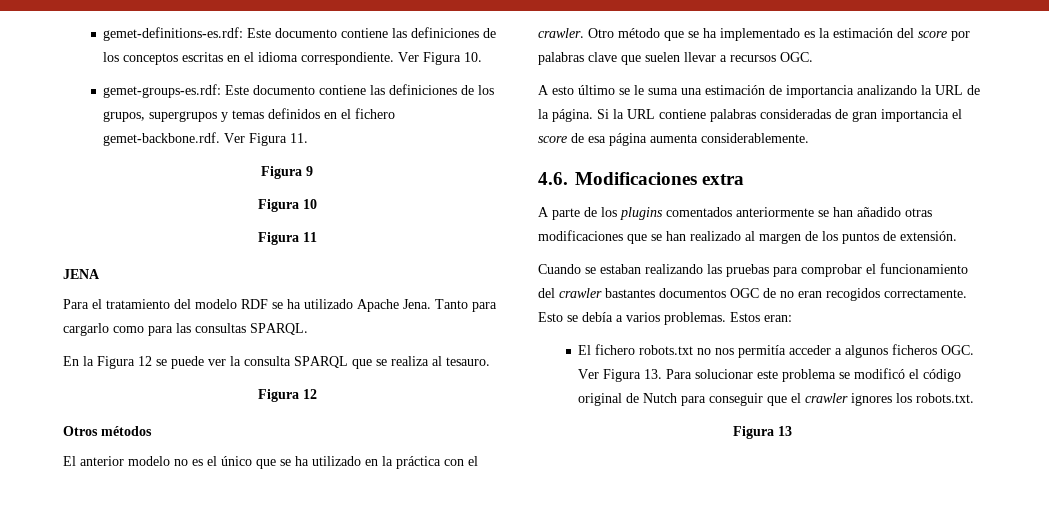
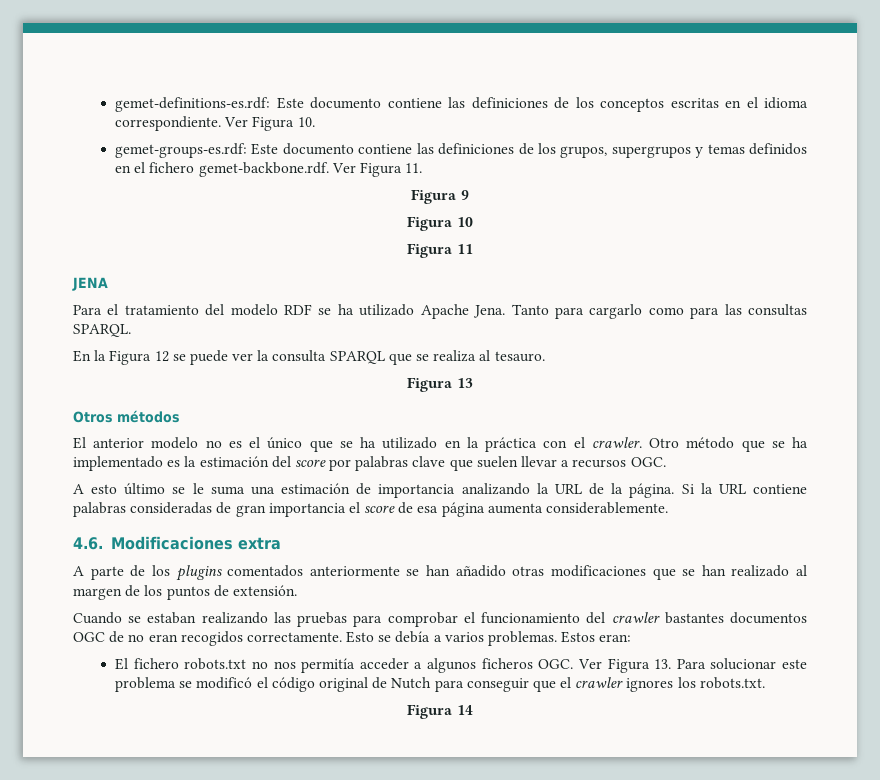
  En la Figura 12 se puede ver la consulta SPARQL que se realiza al tesauro.
- Figura 12
+ Figura 13
- Figura 13
+ Figura 14

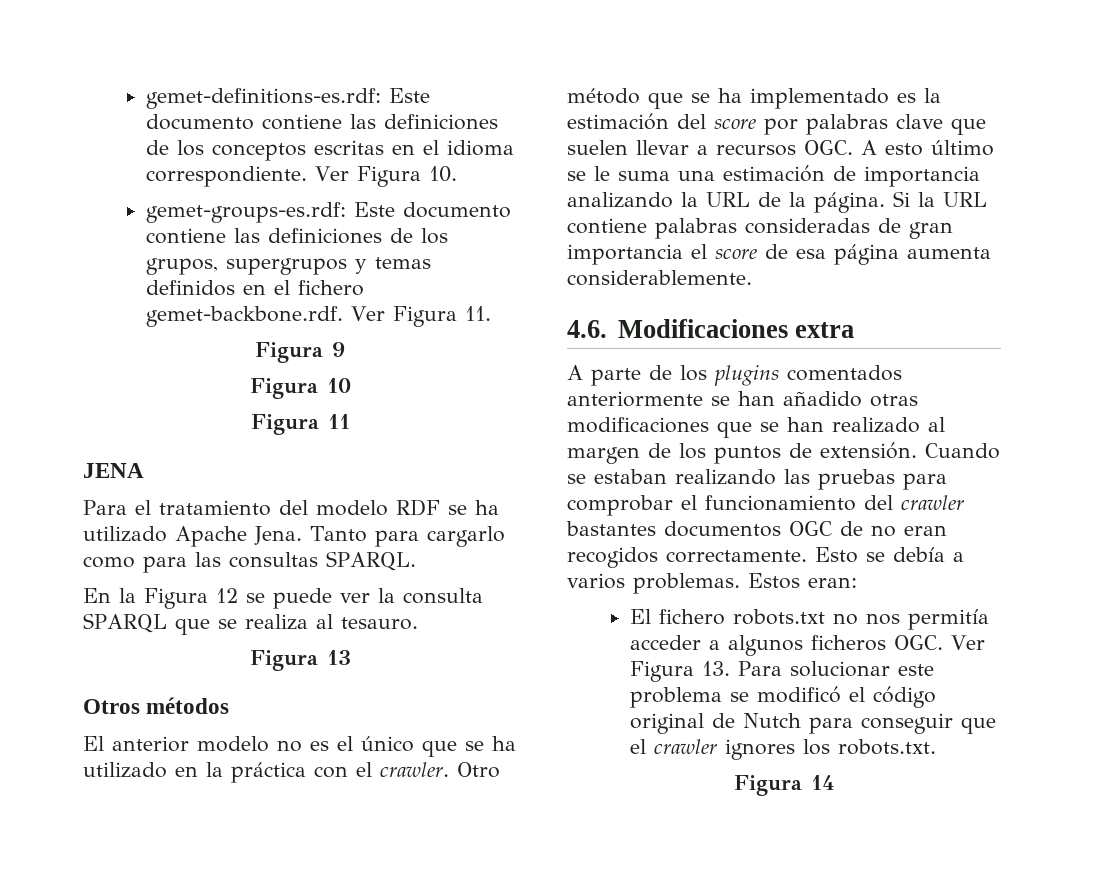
- Otro método que se ha implementado es la estimación del score por palabras clave que suelen llevar a recursos OGC.
- A esto último se le suma una estimación de importancia analizando la URL de la página.
+ Otro método que se ha implementado es la estimación del score por palabras clave que suelen llevar a recursos OGC. A esto último se le suma una estimación de importancia analizando la URL de la página.
- A parte de los plugins comentados anteriormente se han añadido otras modificaciones que se han realizado al margen de los puntos de extensión.
- Cuando se estaban realizando las pruebas para comprobar el funcionamiento del crawler bastantes documentos OGC de no eran recogidos correctamente.
+ A parte de los plugins comentados anteriormente se han añadido otras modificaciones que se han realizado al margen de los puntos de extensión. Cuando se estaban realizando las pruebas para comprobar el funcionamiento del crawler bastantes documentos OGC de no eran recogidos correctamente.

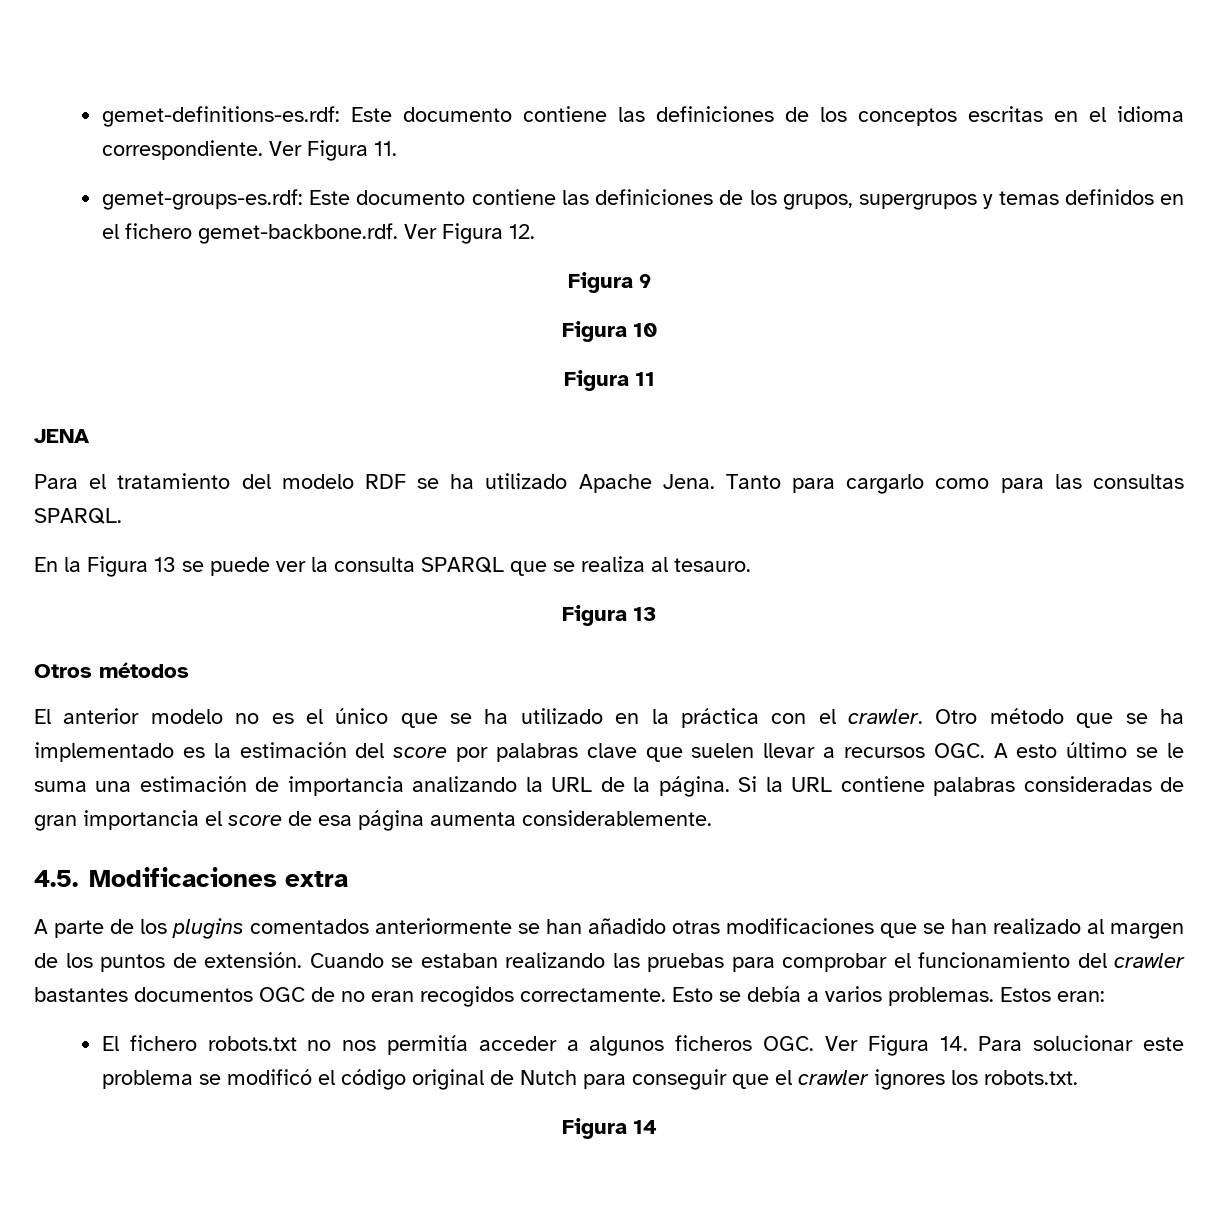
- Ver Figura 10.
+ Ver Figura 11.
- gemet-groups-es.rdf: Este documento contiene las definiciones de los grupos, supergrupos y temas definidos en el fichero gemet-backbone.rdf. Ver Figura 11.
+ gemet-groups-es.rdf: Este documento contiene las definiciones de los grupos, supergrupos y temas definidos en el fichero gemet-backbone.rdf. Ver Figura 12.
- En la Figura 12 se puede ver la consulta SPARQL que se realiza al tesauro.
+ En la Figura 13 se puede ver la consulta SPARQL que se realiza al tesauro.
- 4.6. Modificaciones extra
+ 4.5. Modificaciones extra
- El fichero robots.txt no nos permitía acceder a algunos ficheros OGC. Ver Figura 13. Para solucionar este problema se modificó el código original de Nutch para conseguir que el crawler ignores los robots.txt.
+ El fichero robots.txt no nos permitía acceder a algunos ficheros OGC. Ver Figura 14. Para solucionar este problema se modificó el código original de Nutch para conseguir que el crawler ignores los robots.txt.

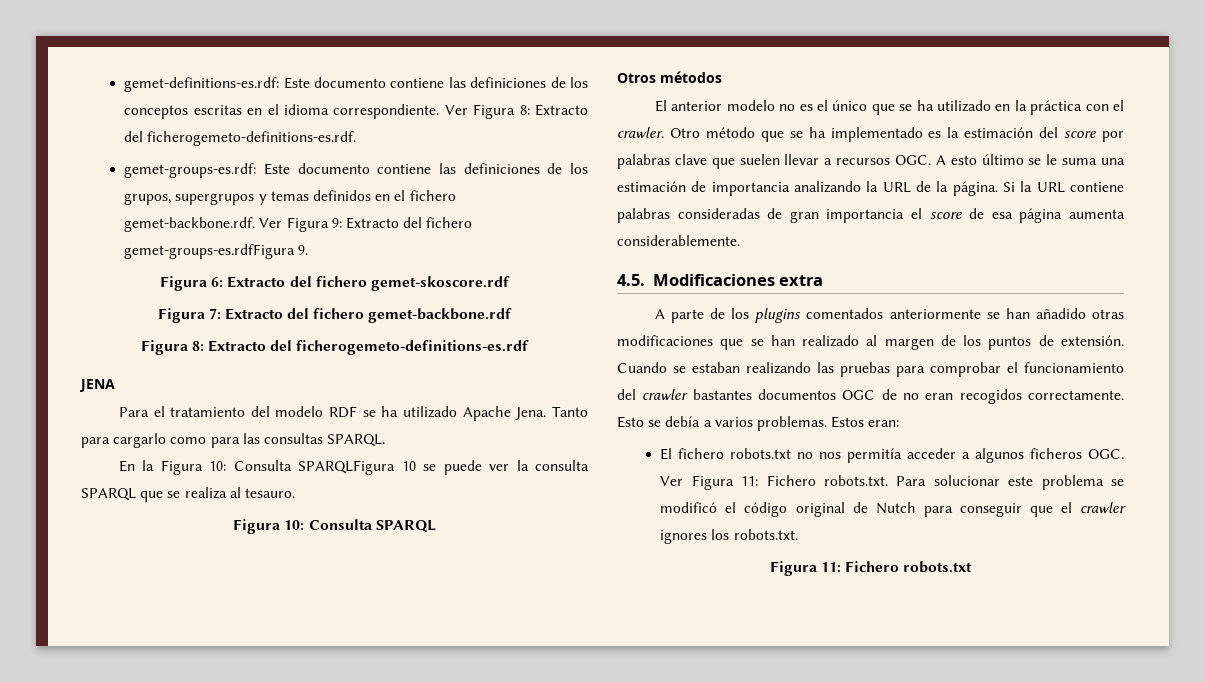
- Ver Figura 11.
+ Ver Figura 8: Extracto del ficherogemeto-definitions-es.rdf.
- gemet-groups-es.rdf: Este documento contiene las definiciones de los grupos, supergrupos y temas definidos en el fichero gemet-backbone.rdf. Ver Figura 12.
- Figura 9
- Figura 10
- Figura 11
+ gemet-groups-es.rdf: Este documento contiene las definiciones de los grupos, supergrupos y temas definidos en el fichero gemet-backbone.rdf. Ver Figura 9: Extracto del fichero gemet-groups-es.rdfFigura 9.
+ Figura 6: Extracto del fichero gemet-skoscore.rdf
+ Figura 7: Extracto del fichero gemet-backbone.rdf
+ Figura 8: Extracto del ficherogemeto-definitions-es.rdf
- En la Figura 13 se puede ver la consulta SPARQL que se realiza al tesauro.
- Figura 13
+ En la Figura 10: Consulta SPARQLFigura 10 se puede ver la consulta SPARQL que se realiza al tesauro.
+ Figura 10: Consulta SPARQL
- El fichero robots.txt no nos permitía acceder a algunos ficheros OGC. Ver Figura 14. Para solucionar este problema se modificó el código original de Nutch para conseguir que el crawler ignores los robots.txt.
+ El fichero robots.txt no nos permitía acceder a algunos ficheros OGC. Ver Figura 11: Fichero robots.txt. Para solucionar este problema se modificó el código original de Nutch para conseguir que el crawler ignores los robots.txt.
- Figura 14
+ Figura 11: Fichero robots.txt

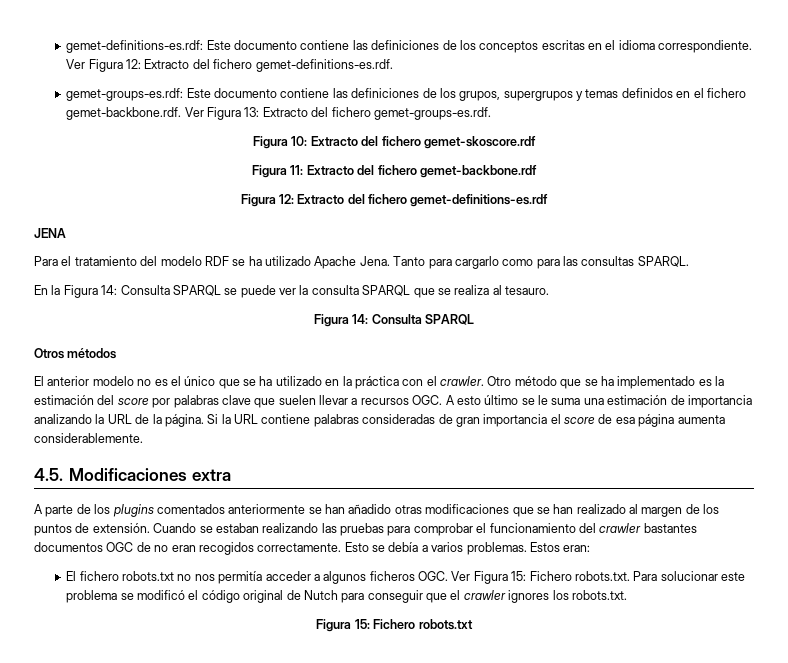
- Ver Figura 8: Extracto del ficherogemeto-definitions-es.rdf.
+ Ver Figura 12: Extracto del fichero gemet-definitions-es.rdf.
- gemet-groups-es.rdf: Este documento contiene las definiciones de los grupos, supergrupos y temas definidos en el fichero gemet-backbone.rdf. Ver Figura 9: Extracto del fichero gemet-groups-es.rdfFigura 9.
- Figura 6: Extracto del fichero gemet-skoscore.rdf
+ gemet-groups-es.rdf: Este documento contiene las definiciones de los grupos, supergrupos y temas definidos en el fichero gemet-backbone.rdf. Ver Figura 13: Extracto del fichero gemet-groups-es.rdf.
+ Figura 10: Extracto del fichero gemet-skoscore.rdf
- Figura 7: Extracto del fichero gemet-backbone.rdf
+ Figura 11: Extracto del fichero gemet-backbone.rdf
- Figura 8: Extracto del ficherogemeto-definitions-es.rdf
+ Figura 12: Extracto del fichero gemet-definitions-es.rdf
- En la Figura 10: Consulta SPARQLFigura 10 se puede ver la consulta SPARQL que se realiza al tesauro.
- Figura 10: Consulta SPARQL
+ En la Figura 14: Consulta SPARQL se puede ver la consulta SPARQL que se realiza al tesauro.
+ Figura 14: Consulta SPARQL
- El fichero robots.txt no nos permitía acceder a algunos ficheros OGC. Ver Figura 11: Fichero robots.txt. Para solucionar este problema se modificó el código original de Nutch para conseguir que el crawler ignores los robots.txt.
+ El fichero robots.txt no nos permitía acceder a algunos ficheros OGC. Ver Figura 15: Fichero robots.txt. Para solucionar este problema se modificó el código original de Nutch para conseguir que el crawler ignores los robots.txt.
- Figura 11: Fichero robots.txt
+ Figura 15: Fichero robots.txt

